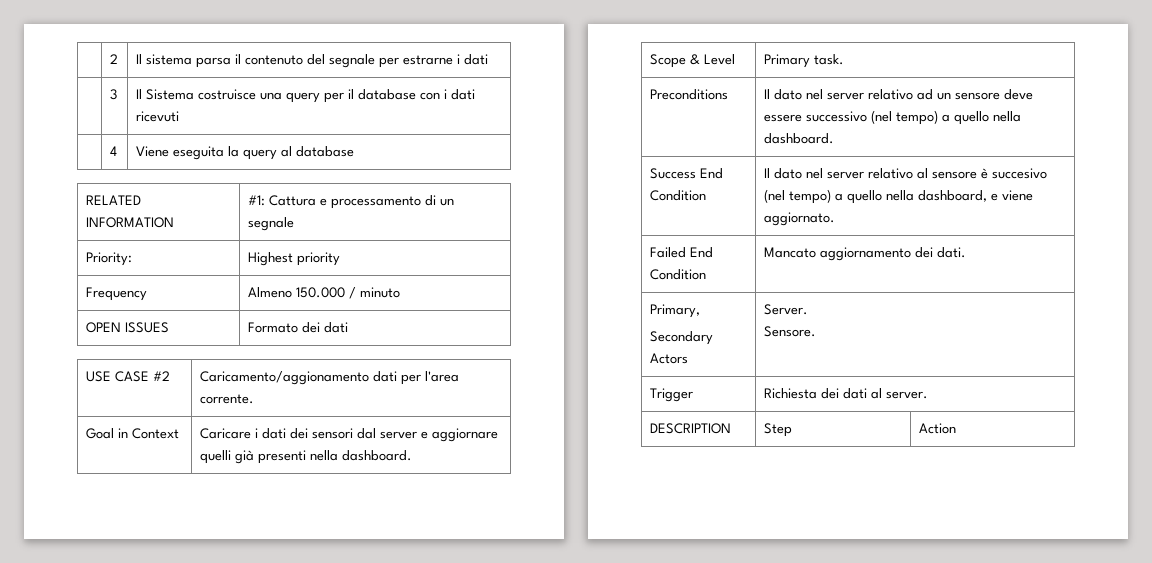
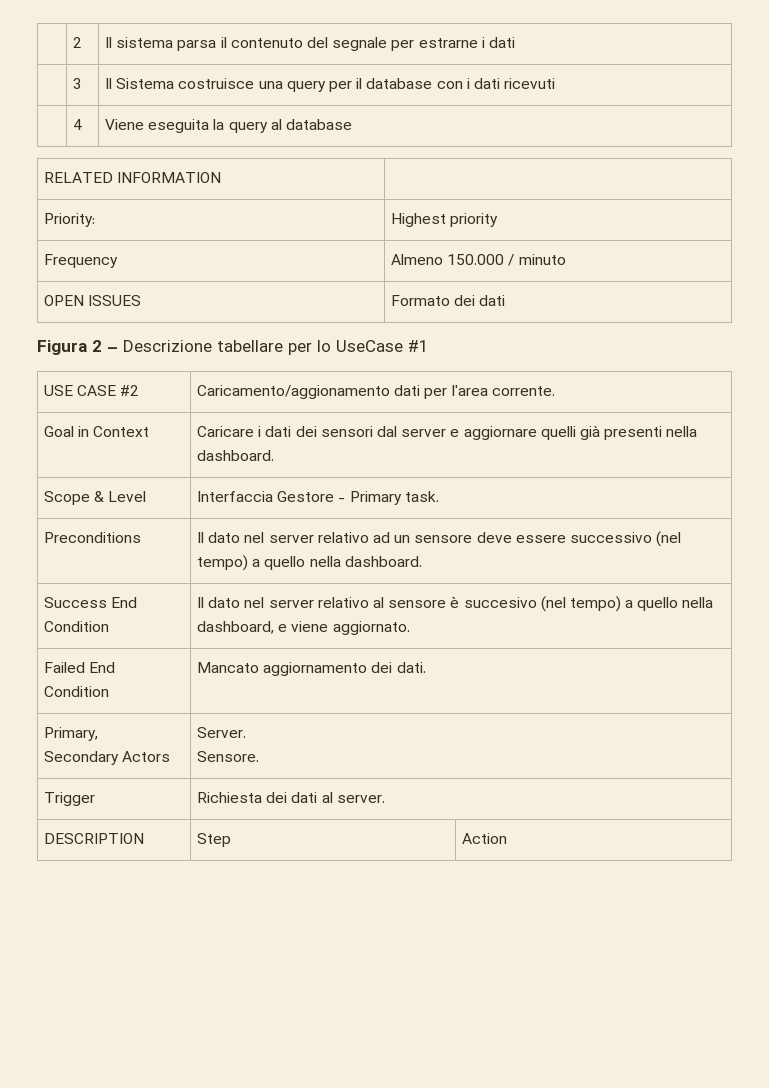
- RELATED INFORMATION | #1: Cattura e processamento di un segnale
+ RELATED INFORMATION |
+ Figura 2 – Descrizione tabellare per lo UseCase #1
- Scope & Level | Primary task.
+ Scope & Level | Interfaccia Gestore - Primary task.

